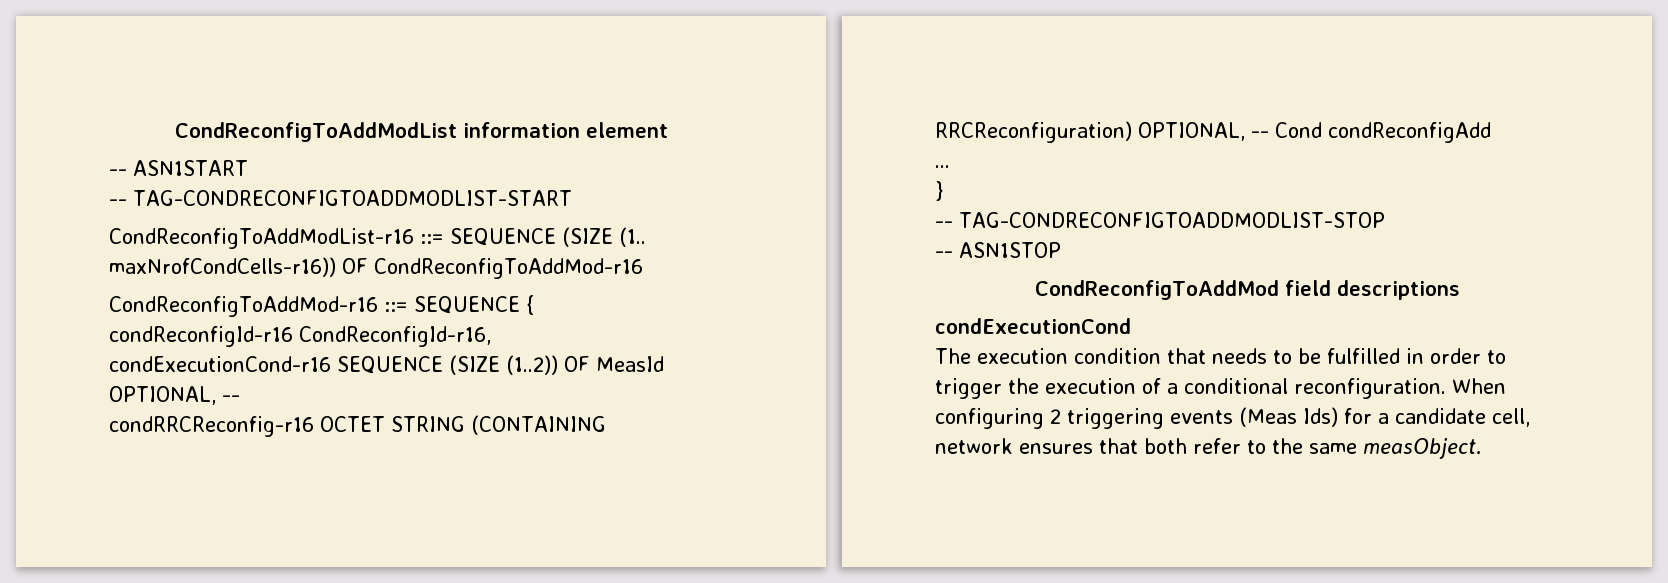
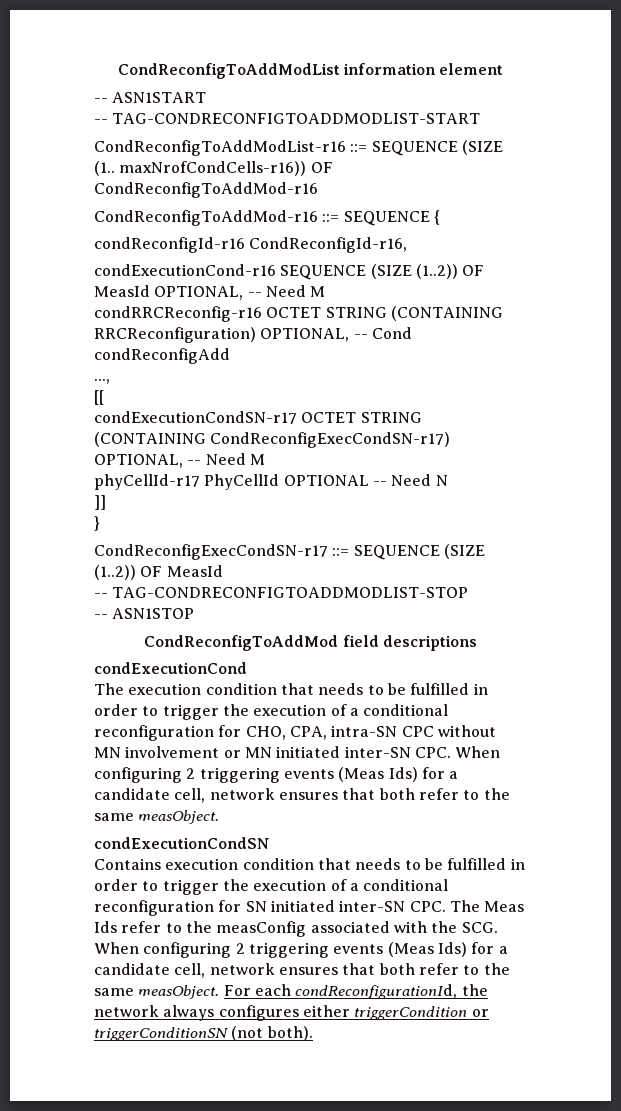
- condExecutionCond-r16 SEQUENCE (SIZE (1..2)) OF MeasId OPTIONAL, --
+ condExecutionCond-r16 SEQUENCE (SIZE (1..2)) OF MeasId OPTIONAL, -- Need M
- ...
+ ...,
+ [[
+ condExecutionCondSN-r17 OCTET STRING (CONTAINING CondReconfigExecCondSN-r17) OPTIONAL, -- Need M
+ phyCellId-r17 PhyCellId OPTIONAL -- Need N
+ ]]
  }
+ CondReconfigExecCondSN-r17 ::= SEQUENCE (SIZE (1..2)) OF MeasId
- The execution condition that needs to be fulfilled in order to trigger the execution of a conditional reconfiguration. When configuring 2 triggering events (Meas Ids) for a candidate cell, network ensures that both refer to the same measObject.
+ The execution condition that needs to be fulfilled in order to trigger the execution of a conditional reconfiguration for CHO, CPA, intra-SN CPC without MN involvement or MN initiated inter-SN CPC. When configuring 2 triggering events (Meas Ids) for a candidate cell, network ensures that both refer to the same measObject.
+ condExecutionCondSN
+ Contains execution condition that needs to be fulfilled in order to trigger the execution of a conditional reconfiguration for SN initiated inter-SN CPC. The Meas Ids refer to the measConfig associated with the SCG. When configuring 2 triggering events (Meas Ids) for a candidate cell, network ensures that both refer to the same measObject. For each condReconfigurationId, the network always configures either triggerCondition or triggerConditionSN (not both).

